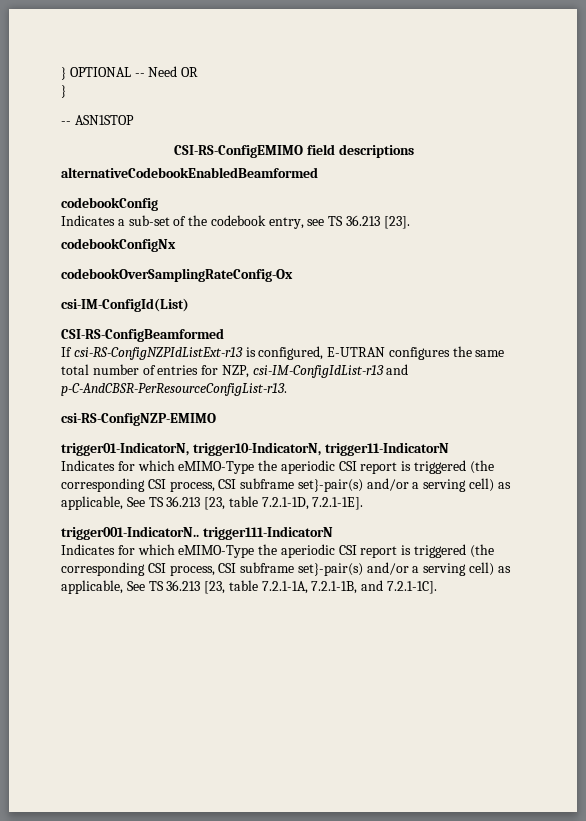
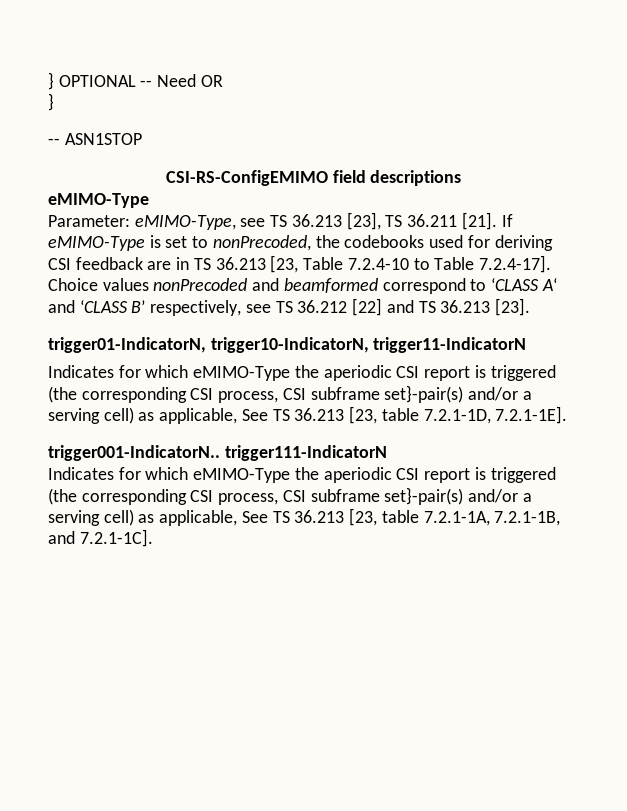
  CSI-RS-ConfigEMIMO field descriptions
- alternativeCodebookEnabledBeamformed
- codebookConfig
- Indicates a sub-set of the codebook entry, see TS 36.213 [23].
- codebookConfigNx
- codebookOverSamplingRateConfig-Ox
- csi-IM-ConfigId(List)
- CSI-RS-ConfigBeamformed
- If csi-RS-ConfigNZPIdListExt-r13 is configured, E-UTRAN configures the same total number of entries for NZP, csi-IM-ConfigIdList-r13 and p-C-AndCBSR-PerResourceConfigList-r13.
- csi-RS-ConfigNZP-EMIMO
+ eMIMO-Type
+ Parameter: eMIMO-Type, see TS 36.213 [23], TS 36.211 [21]. If eMIMO-Type is set to nonPrecoded, the codebooks used for deriving CSI feedback are in TS 36.213 [23, Table 7.2.4-10 to Table 7.2.4-17]. Choice values nonPrecoded and beamformed correspond to ‘CLASS A‘ and ‘CLASS B’ respectively, see TS 36.212 [22] and TS 36.213 [23].

